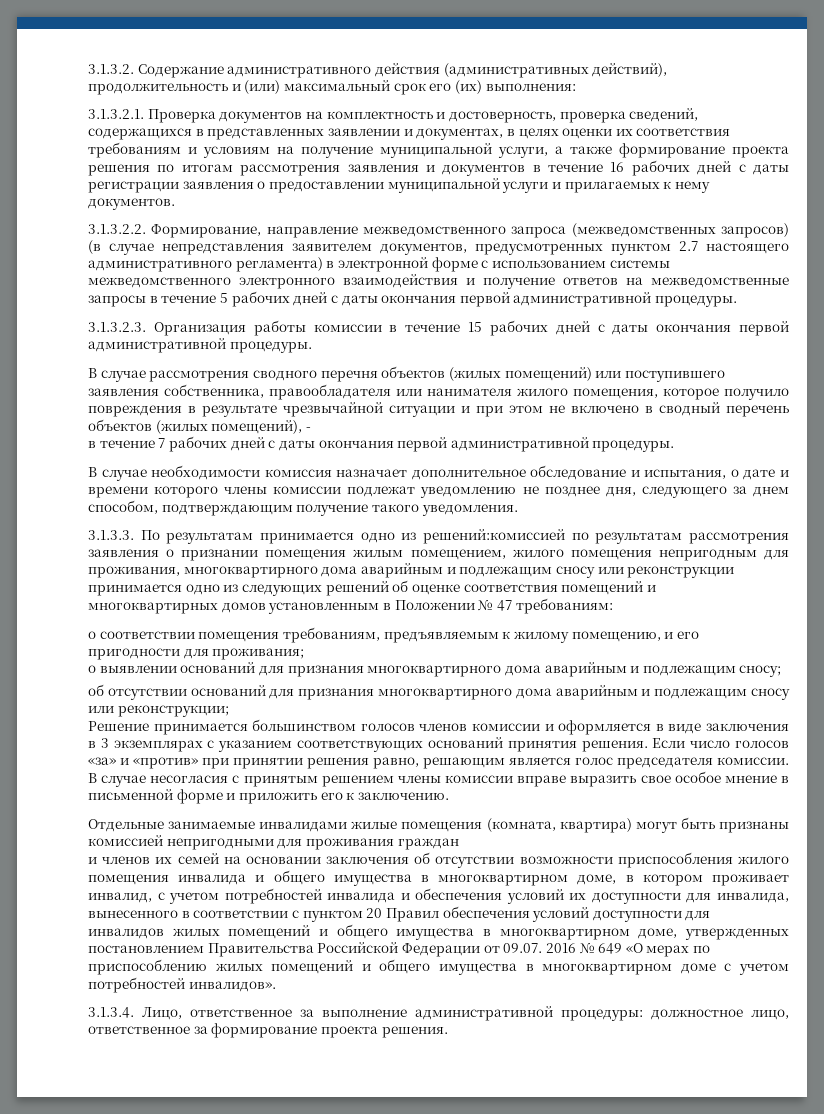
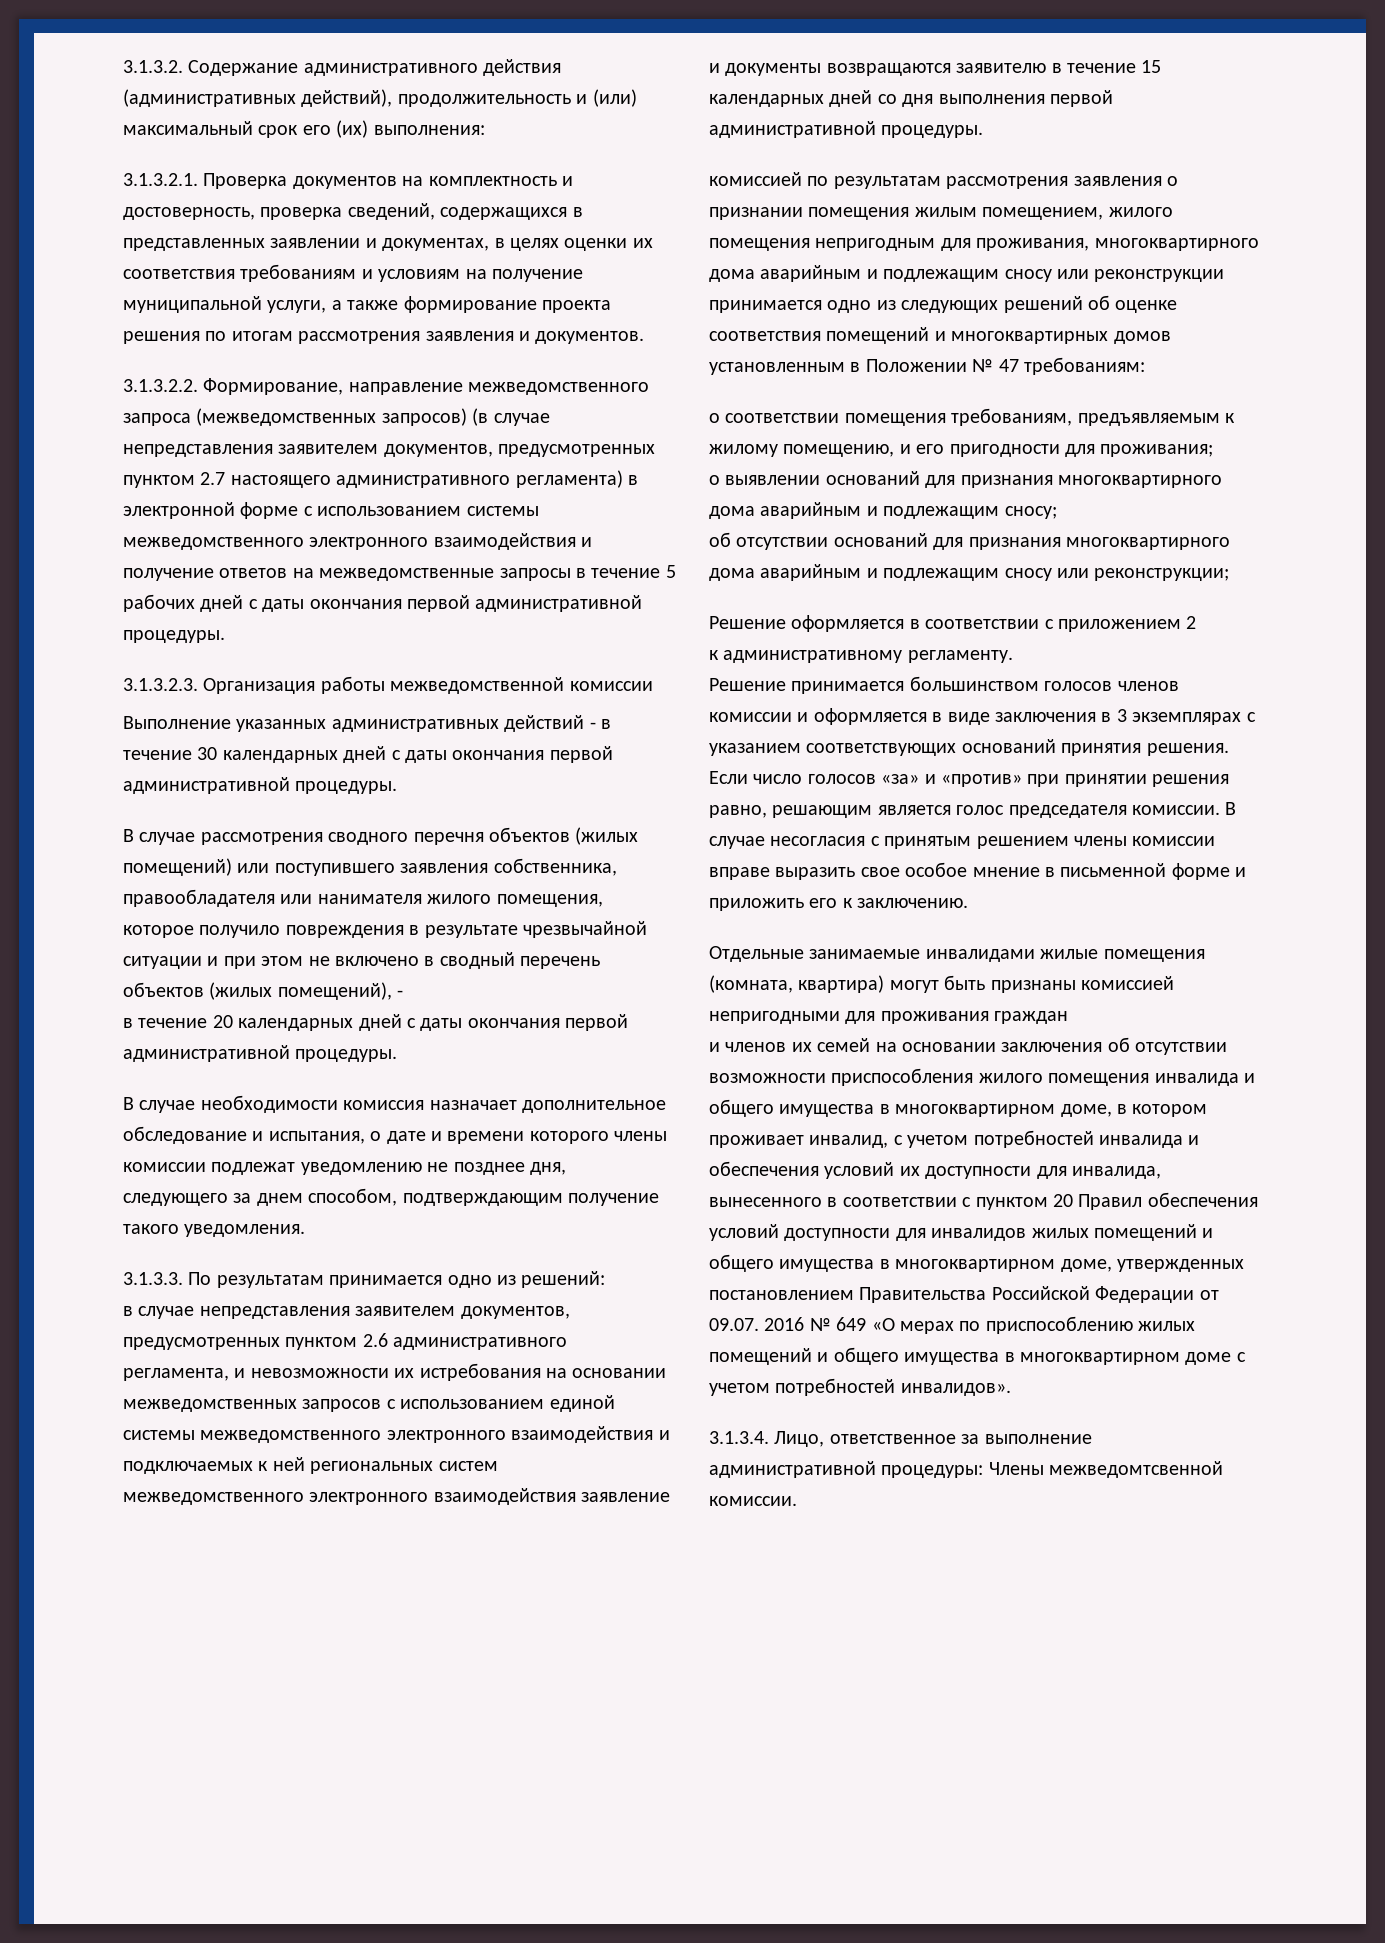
- 3.1.3.2.1. Проверка документов на комплектность и достоверность, проверка сведений, содержащихся в представленных заявлении и документах, в целях оценки их соответствия требованиям и условиям на получение муниципальной услуги, а также формирование проекта решения по итогам рассмотрения заявления и документов в течение 16 рабочих дней с даты регистрации заявления о предоставлении муниципальной услуги и прилагаемых к нему документов.
+ 3.1.3.2.1. Проверка документов на комплектность и достоверность, проверка сведений, содержащихся в представленных заявлении и документах, в целях оценки их соответствия требованиям и условиям на получение муниципальной услуги, а также формирование проекта решения по итогам рассмотрения заявления и документов.
- 3.1.3.2.3. Организация работы комиссии в течение 15 рабочих дней с даты окончания первой административной процедуры.
+ 3.1.3.2.3. Организация работы межведомственной комиссии
+ Выполнение указанных административных действий - в течение 30 календарных дней с даты окончания первой административной процедуры.
- в течение 7 рабочих дней с даты окончания первой административной процедуры.
+ в течение 20 календарных дней с даты окончания первой административной процедуры.
- 3.1.3.3. По результатам принимается одно из решений:комиссией по результатам рассмотрения заявления о признании помещения жилым помещением, жилого помещения непригодным для проживания, многоквартирного дома аварийным и подлежащим сносу или реконструкции принимается одно из следующих решений об оценке соответствия помещений и многоквартирных домов установленным в Положении № 47 требованиям:
+ 3.1.3.3. По результатам принимается одно из решений:
+ в случае непредставления заявителем документов, предусмотренных пунктом 2.6 административного регламента, и невозможности их истребования на основании межведомственных запросов с использованием единой системы межведомственного электронного взаимодействия и подключаемых к ней региональных систем межведомственного электронного взаимодействия заявление и документы возвращаются заявителю в течение 15 календарных дней со дня выполнения первой административной процедуры.
+ комиссией по результатам рассмотрения заявления о признании помещения жилым помещением, жилого помещения непригодным для проживания, многоквартирного дома аварийным и подлежащим сносу или реконструкции принимается одно из следующих решений об оценке соответствия помещений и многоквартирных домов установленным в Положении № 47 требованиям:
+ Решение оформляется в соответствии с приложением 2
+ к административному регламенту.
- 3.1.3.4. Лицо, ответственное за выполнение административной процедуры: должностное лицо, ответственное за формирование проекта решения.
+ 3.1.3.4. Лицо, ответственное за выполнение административной процедуры: Члены межведомтсвенной комиссии.

